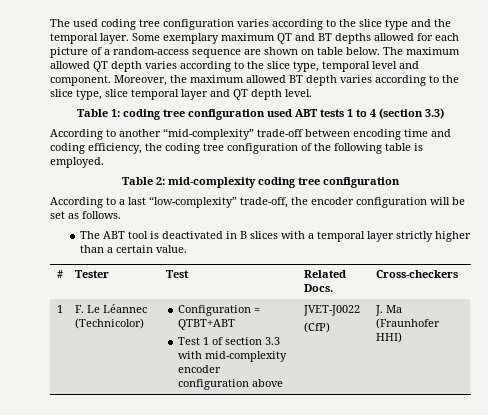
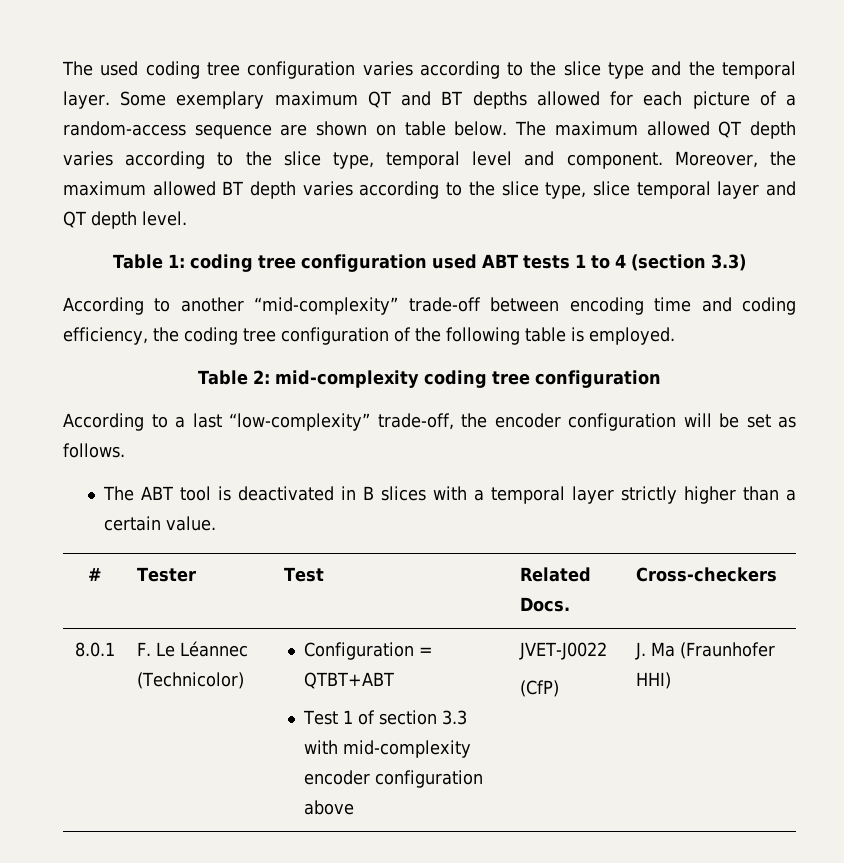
- 1 | F. Le Léannec (Technicolor) | Configuration = QTBT+ABT
+ 8.0.1 | F. Le Léannec (Technicolor) | Configuration = QTBT+ABT

